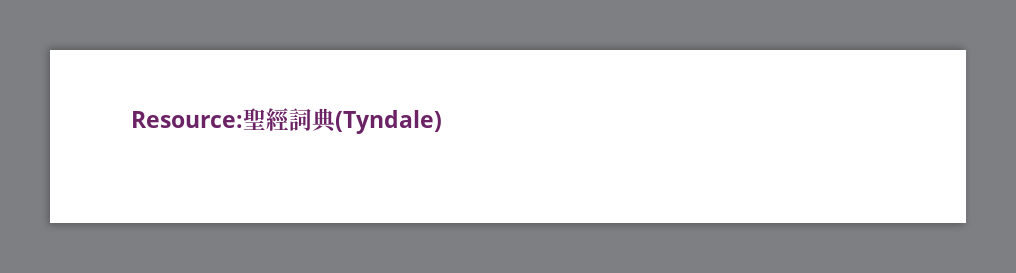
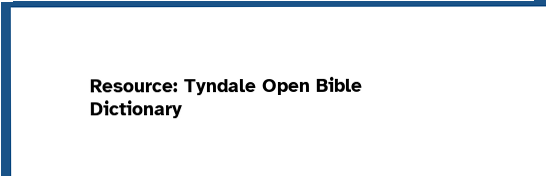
- Resource:聖經詞典(Tyndale)
+ Resource: Tyndale Open Bible Dictionary

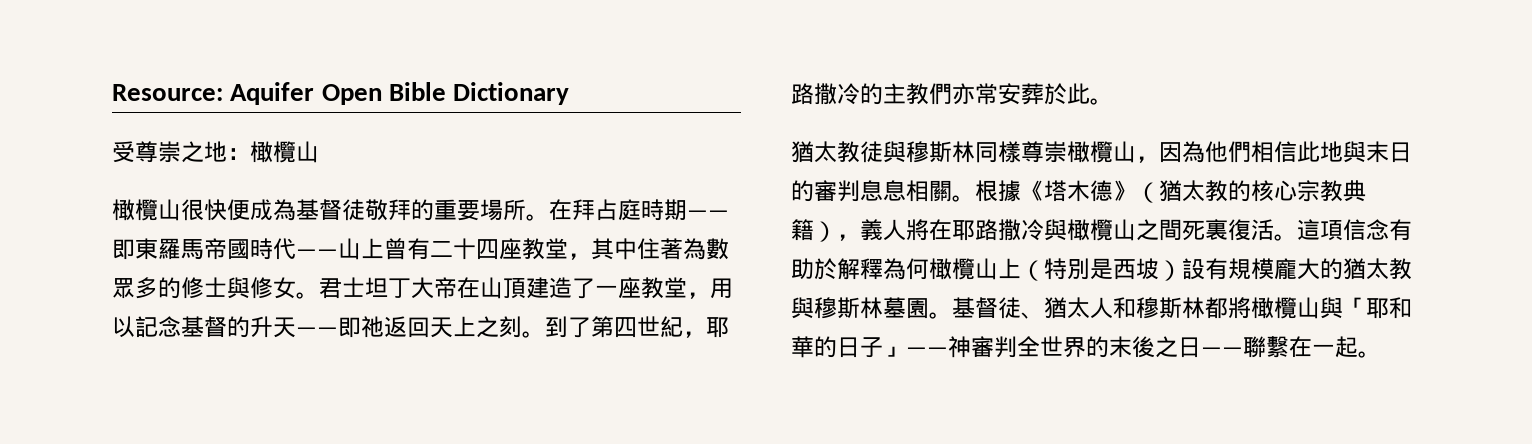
- Resource: Tyndale Open Bible Dictionary
+ Resource: Aquifer Open Bible Dictionary
+ 受尊崇之地：橄欖山
+ 橄欖山很快便成為基督徒敬拜的重要場所。在拜占庭時期——即東羅馬帝國時代——山上曾有二十四座教堂，其中住著為數眾多的修士與修女。君士坦丁大帝在山頂建造了一座教堂，用以記念基督的升天——即祂返回天上之刻。到了第四世紀，耶路撒冷的主教們亦常安葬於此。
+ 猶太教徒與穆斯林同樣尊崇橄欖山，因為他們相信此地與末日的審判息息相關。根據《塔木德》（猶太教的核心宗教典籍），義人將在耶路撒冷與橄欖山之間死裏復活。這項信念有助於解釋為何橄欖山上（特別是西坡）設有規模龐大的猶太教與穆斯林墓園。基督徒、猶太人和穆斯林都將橄欖山與「耶和華的日子」——神審判全世界的末後之日——聯繫在一起。

